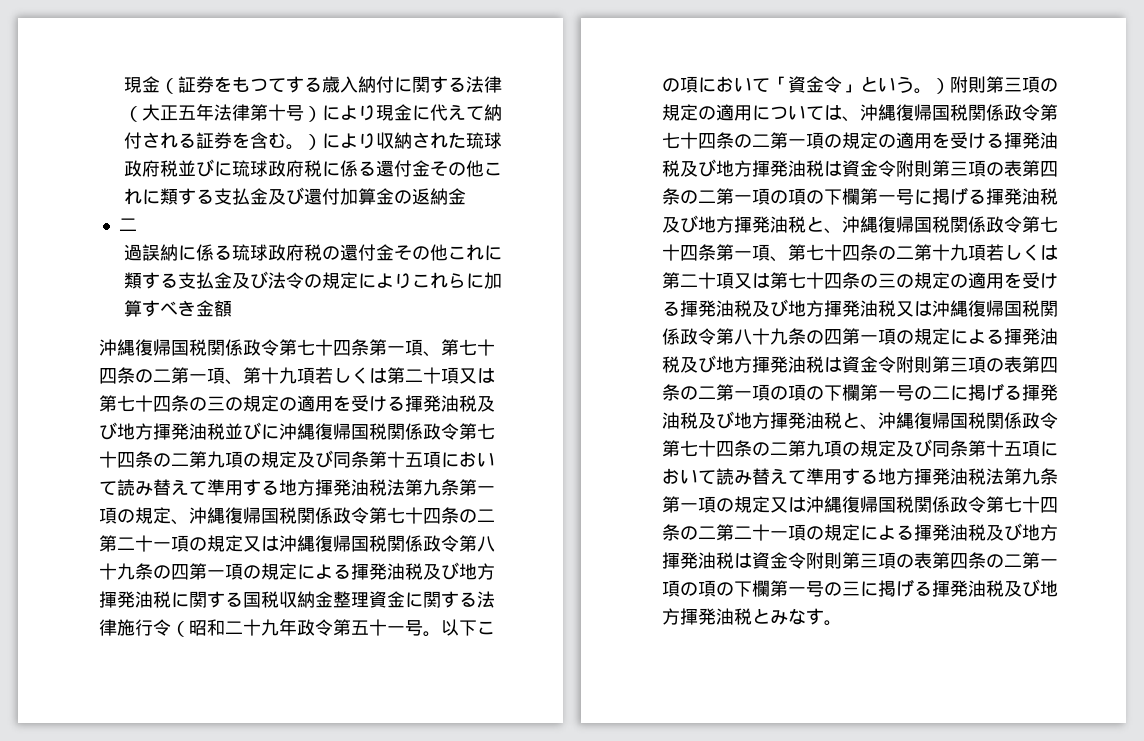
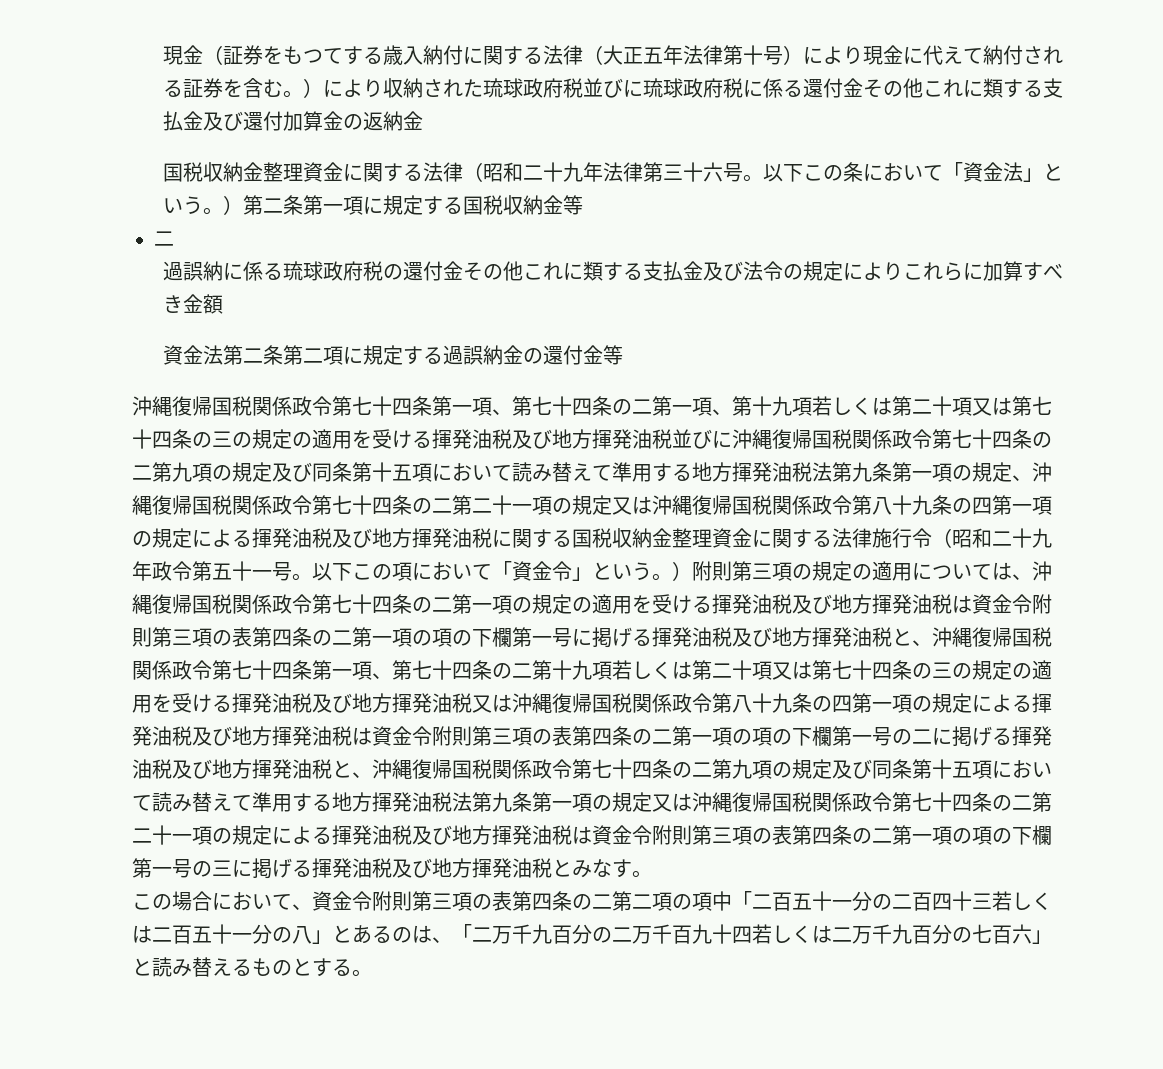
+ 国税収納金整理資金に関する法律（昭和二十九年法律第三十六号。以下この条において「資金法」という。）第二条第一項に規定する国税収納金等
+ 資金法第二条第二項に規定する過誤納金の還付金等
+ この場合において、資金令附則第三項の表第四条の二第二項の項中「二百五十一分の二百四十三若しくは二百五十一分の八」とあるのは、「二万千九百分の二万千百九十四若しくは二万千九百分の七百六」と読み替えるものとする。

